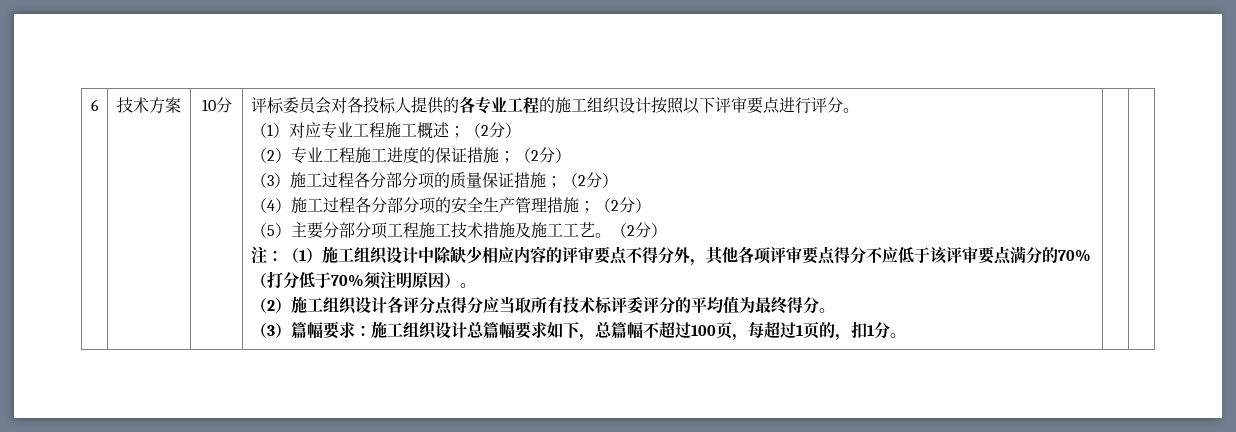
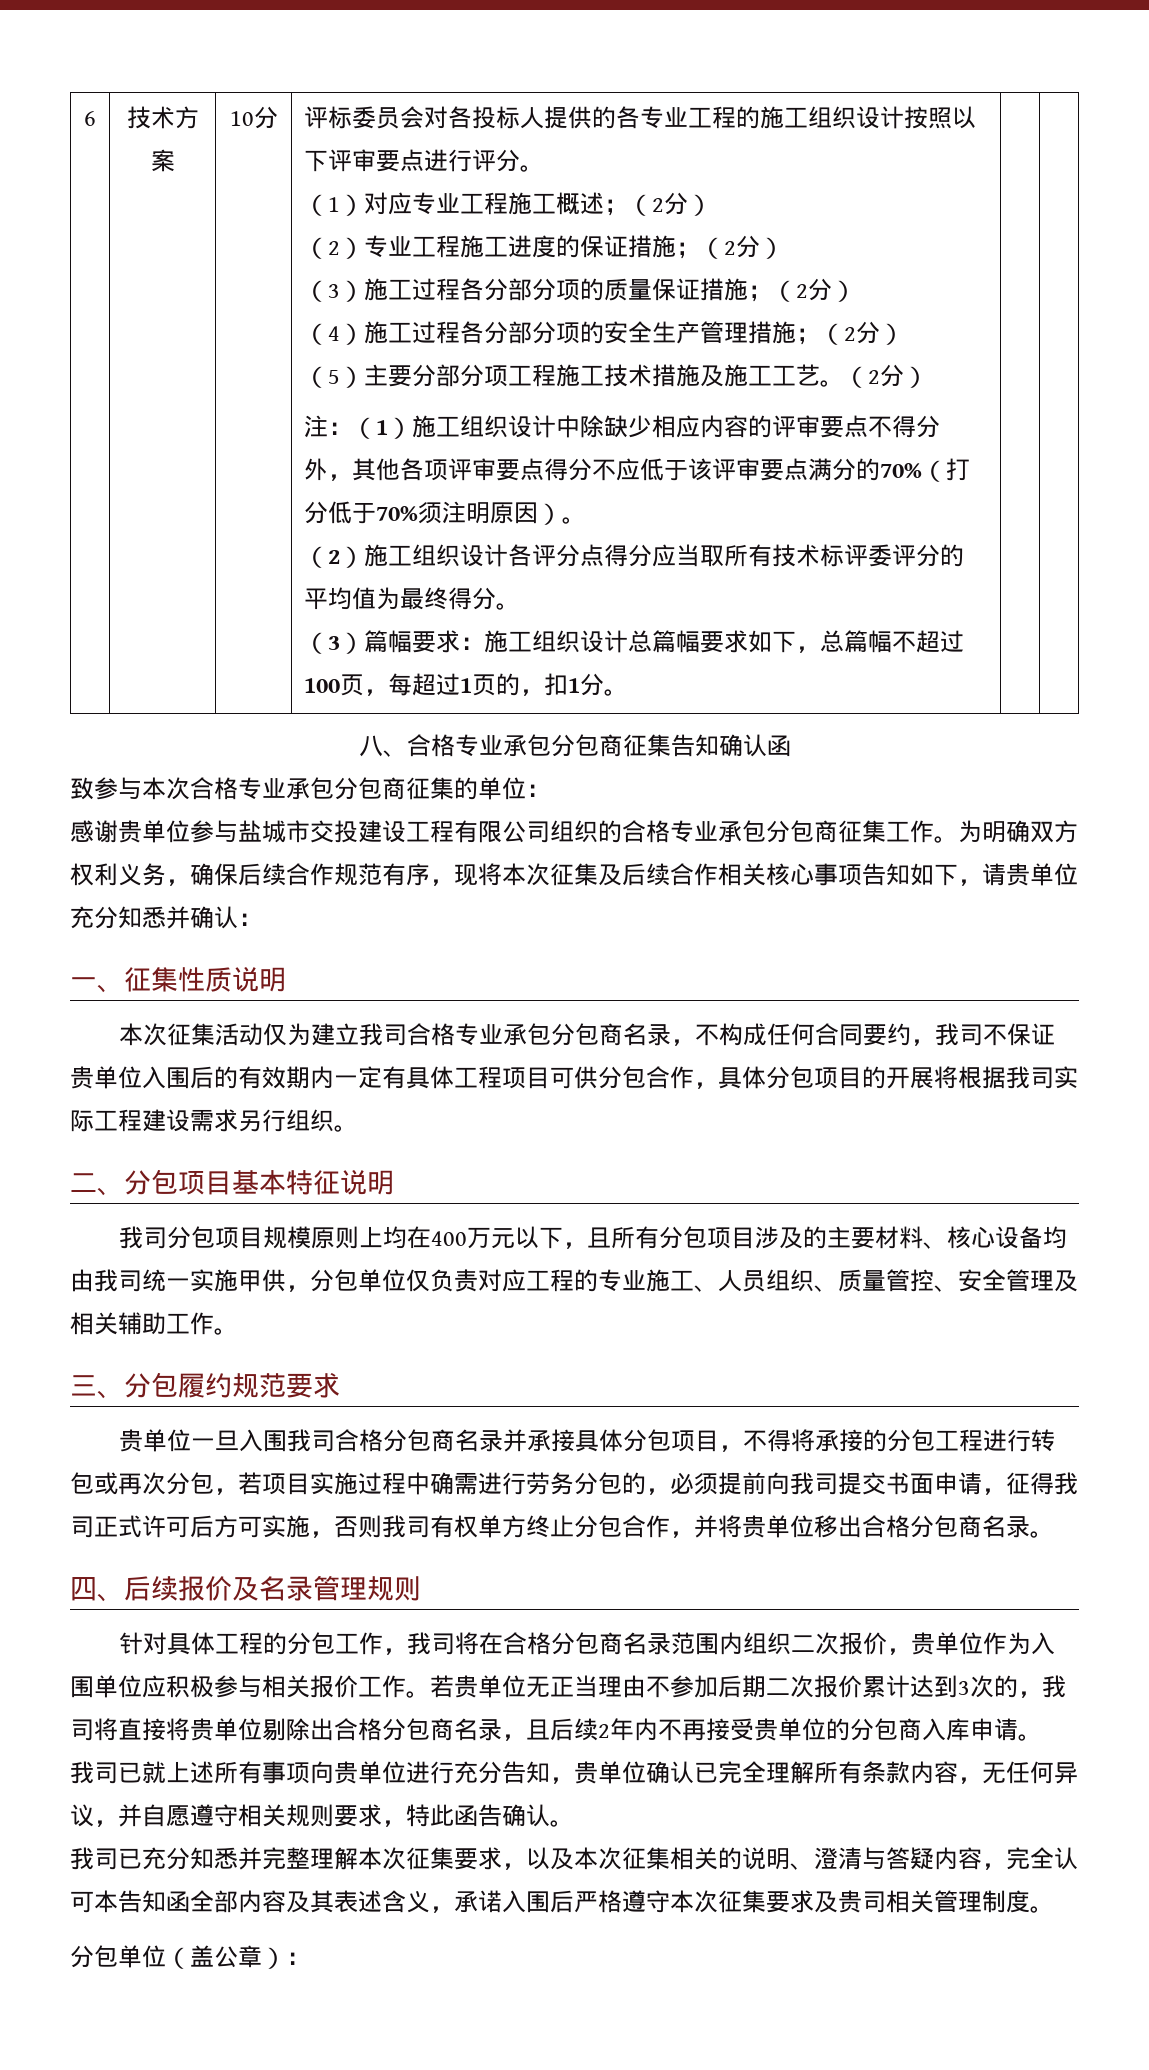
+ 八、合格专业承包分包商征集告知确认函
+ 致参与本次合格专业承包分包商征集的单位：
+ 感谢贵单位参与盐城市交投建设工程有限公司组织的合格专业承包分包商征集工作。为明确双方权利义务，确保后续合作规范有序，现将本次征集及后续合作相关核心事项告知如下，请贵单位充分知悉并确认：
+ 一、征集性质说明
+ 本次征集活动仅为建立我司合格专业承包分包商名录，不构成任何合同要约，我司不保证贵单位入围后的有效期内一定有具体工程项目可供分包合作，具体分包项目的开展将根据我司实际工程建设需求另行组织。
+ 二、分包项目基本特征说明
+ 我司分包项目规模原则上均在400万元以下，且所有分包项目涉及的主要材料、核心设备均由我司统一实施甲供，分包单位仅负责对应工程的专业施工、人员组织、质量管控、安全管理及相关辅助工作。
+ 三、分包履约规范要求
+ 贵单位一旦入围我司合格分包商名录并承接具体分包项目，不得将承接的分包工程进行转包或再次分包，若项目实施过程中确需进行劳务分包的，必须提前向我司提交书面申请，征得我司正式许可后方可实施，否则我司有权单方终止分包合作，并将贵单位移出合格分包商名录。
+ 四、后续报价及名录管理规则
+ 针对具体工程的分包工作，我司将在合格分包商名录范围内组织二次报价，贵单位作为入围单位应积极参与相关报价工作。若贵单位无正当理由不参加后期二次报价累计达到3次的，我司将直接将贵单位剔除出合格分包商名录，且后续2年内不再接受贵单位的分包商入库申请。
+ 我司已就上述所有事项向贵单位进行充分告知，贵单位确认已完全理解所有条款内容，无任何异议，并自愿遵守相关规则要求，特此函告确认。
+ 我司已充分知悉并完整理解本次征集要求，以及本次征集相关的说明、澄清与答疑内容，完全认可本告知函全部内容及其表述含义，承诺入围后严格遵守本次征集要求及贵司相关管理制度。
+ 分包单位（盖公章）：

